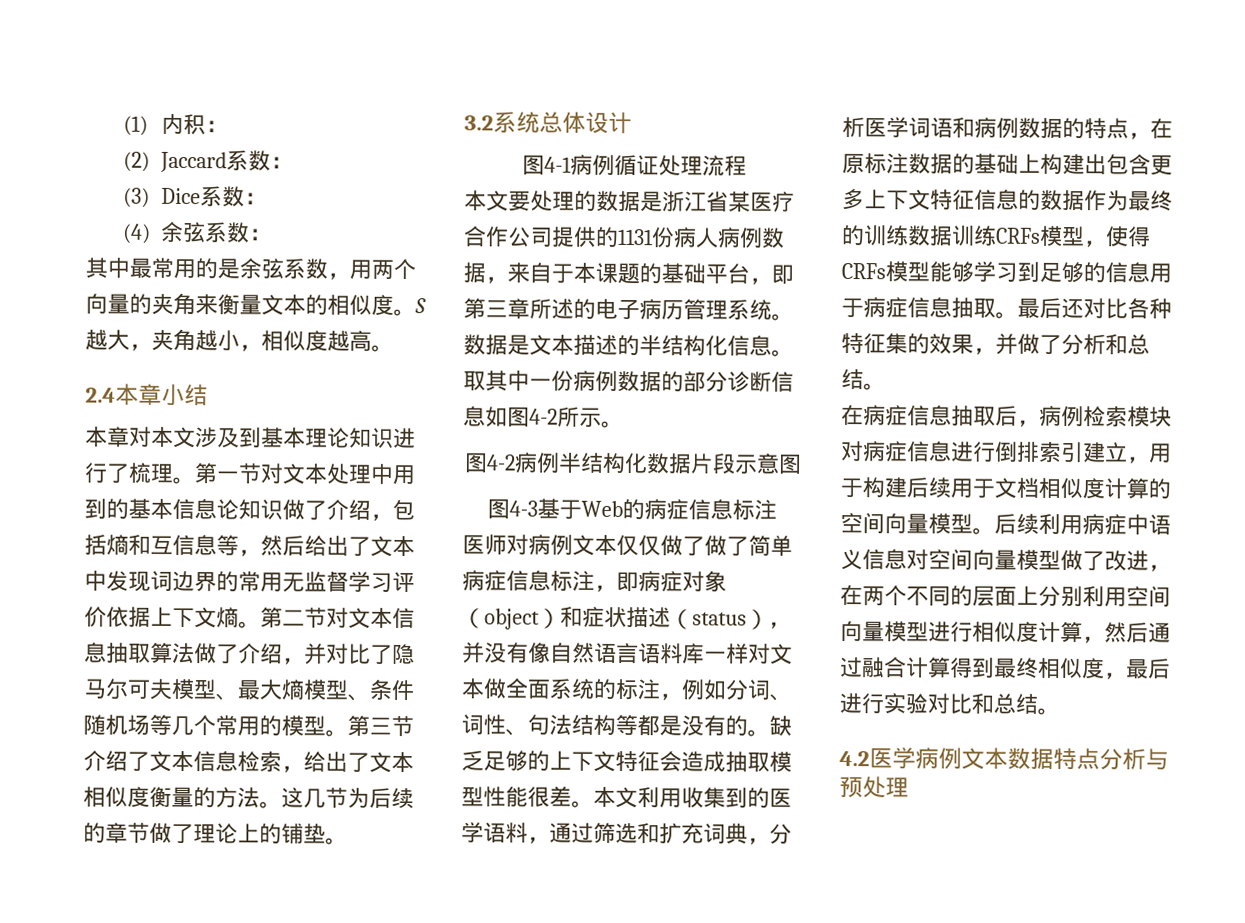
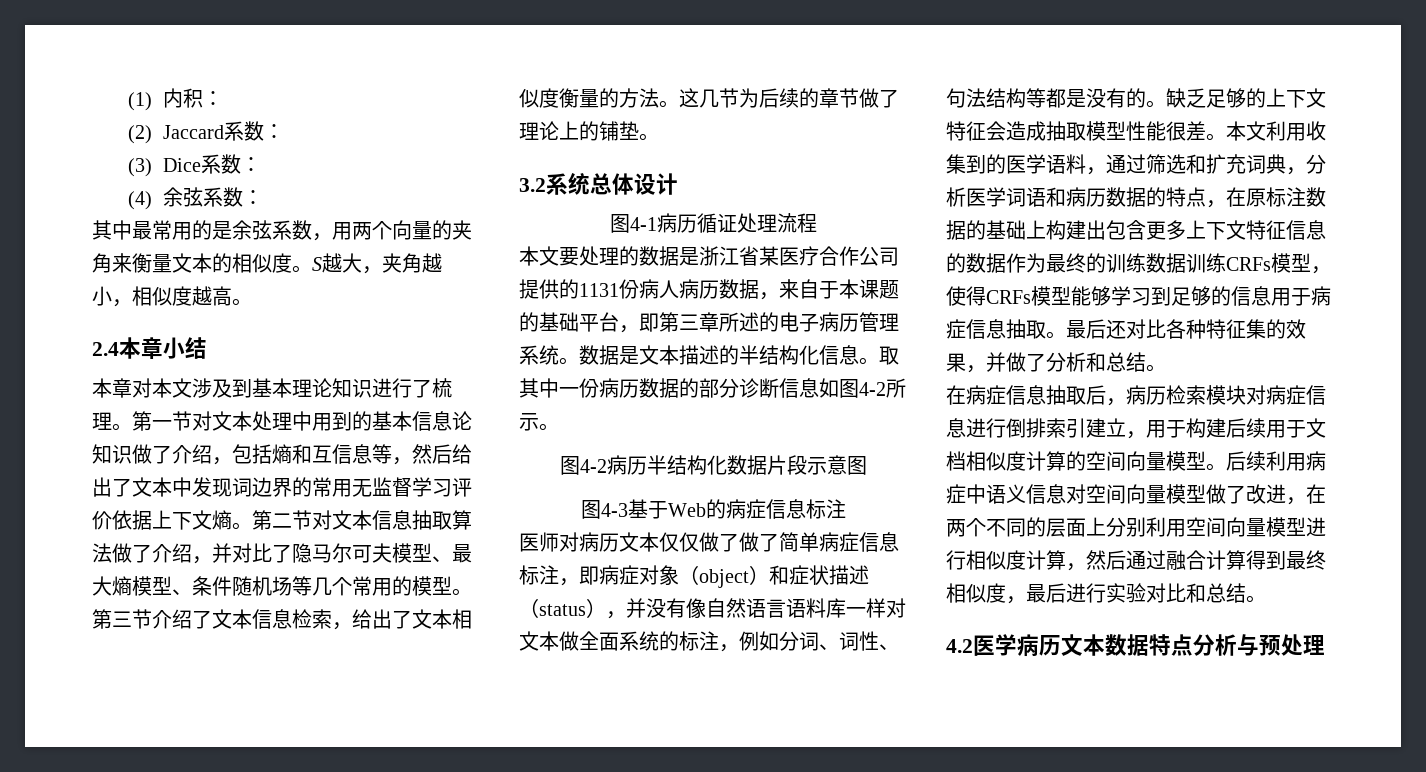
- 图4-1病例循证处理流程
+ 图4-1病历循证处理流程
- 本文要处理的数据是浙江省某医疗合作公司提供的1131份病人病例数据，来自于本课题的基础平台，即第三章所述的电子病历管理系统。
+ 本文要处理的数据是浙江省某医疗合作公司提供的1131份病人病历数据，来自于本课题的基础平台，即第三章所述的电子病历管理系统。
- 取其中一份病例数据的部分诊断信息如图4-2所示。
+ 取其中一份病历数据的部分诊断信息如图4-2所示。
- 图4-2病例半结构化数据片段示意图
+ 图4-2病历半结构化数据片段示意图
- 医师对病例文本仅仅做了做了简单病症信息标注，即病症对象（object）和症状描述（status），并没有像自然语言语料库一样对文本做全面系统的标注，例如分词、词性、句法结构等都是没有的。
+ 医师对病历文本仅仅做了做了简单病症信息标注，即病症对象（object）和症状描述（status），并没有像自然语言语料库一样对文本做全面系统的标注，例如分词、词性、句法结构等都是没有的。
- 本文利用收集到的医学语料，通过筛选和扩充词典，分析医学词语和病例数据的特点，在原标注数据的基础上构建出包含更多上下文特征信息的数据作为最终的训练数据训练CRFs模型，使得CRFs模型能够学习到足够的信息用于病症信息抽取。
+ 本文利用收集到的医学语料，通过筛选和扩充词典，分析医学词语和病历数据的特点，在原标注数据的基础上构建出包含更多上下文特征信息的数据作为最终的训练数据训练CRFs模型，使得CRFs模型能够学习到足够的信息用于病症信息抽取。
- 在病症信息抽取后，病例检索模块对病症信息进行倒排索引建立，用于构建后续用于文档相似度计算的空间向量模型。
+ 在病症信息抽取后，病历检索模块对病症信息进行倒排索引建立，用于构建后续用于文档相似度计算的空间向量模型。
- 4.2医学病例文本数据特点分析与预处理
+ 4.2医学病历文本数据特点分析与预处理

